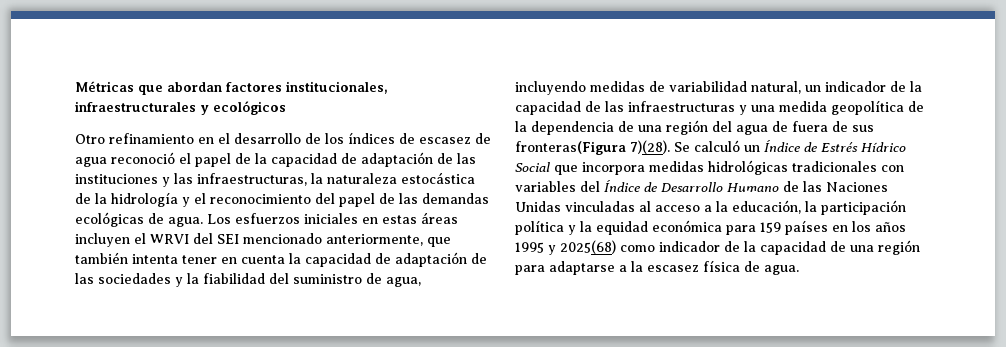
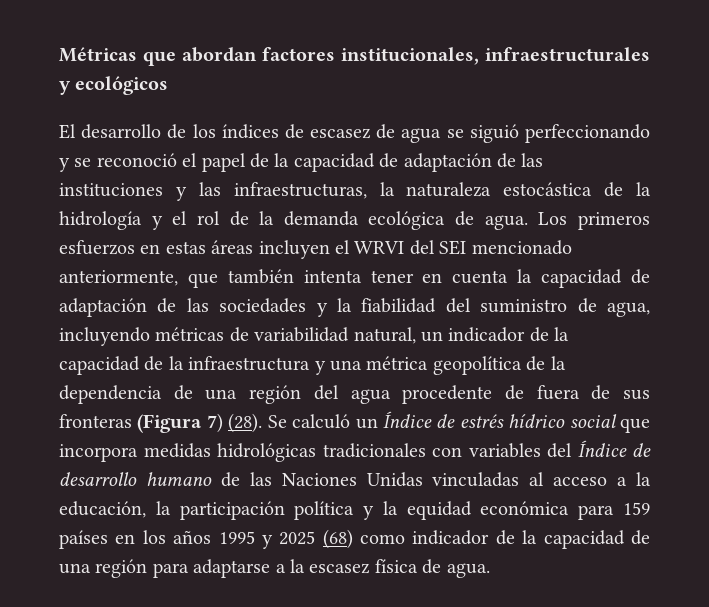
- Otro refinamiento en el desarrollo de los índices de escasez de agua reconoció el papel de la capacidad de adaptación de las instituciones y las infraestructuras, la naturaleza estocástica de la hidrología y el reconocimiento del papel de las demandas ecológicas de agua.
+ El desarrollo de los índices de escasez de agua se siguió perfeccionando y se reconoció el papel de la capacidad de adaptación de las instituciones y las infraestructuras, la naturaleza estocástica de la hidrología y el rol de la demanda ecológica de agua.
- Los esfuerzos iniciales en estas áreas incluyen el WRVI del SEI mencionado anteriormente, que también intenta tener en cuenta la capacidad de adaptación de las sociedades y la fiabilidad del suministro de agua, incluyendo medidas de variabilidad natural, un indicador de la capacidad de las infraestructuras y una medida geopolítica de la dependencia de una región del agua de fuera de sus fronteras(Figura 7)(28).
+ Los primeros esfuerzos en estas áreas incluyen el WRVI del SEI mencionado anteriormente, que también intenta tener en cuenta la capacidad de adaptación de las sociedades y la fiabilidad del suministro de agua, incluyendo métricas de variabilidad natural, un indicador de la capacidad de la infraestructura y una métrica geopolítica de la dependencia de una región del agua procedente de fuera de sus fronteras (Figura 7) (28).
- Se calculó un Índice de Estrés Hídrico Social que incorpora medidas hidrológicas tradicionales con variables del Índice de Desarrollo Humano de las Naciones Unidas vinculadas al acceso a la educación, la participación política y la equidad económica para 159 países en los años 1995 y 2025(68) como indicador de la capacidad de una región para adaptarse a la escasez física de agua.
+ Se calculó un Índice de estrés hídrico social que incorpora medidas hidrológicas tradicionales con variables del Índice de desarrollo humano de las Naciones Unidas vinculadas al acceso a la educación, la participación política y la equidad económica para 159 países en los años 1995 y 2025 (68) como indicador de la capacidad de una región para adaptarse a la escasez física de agua.

